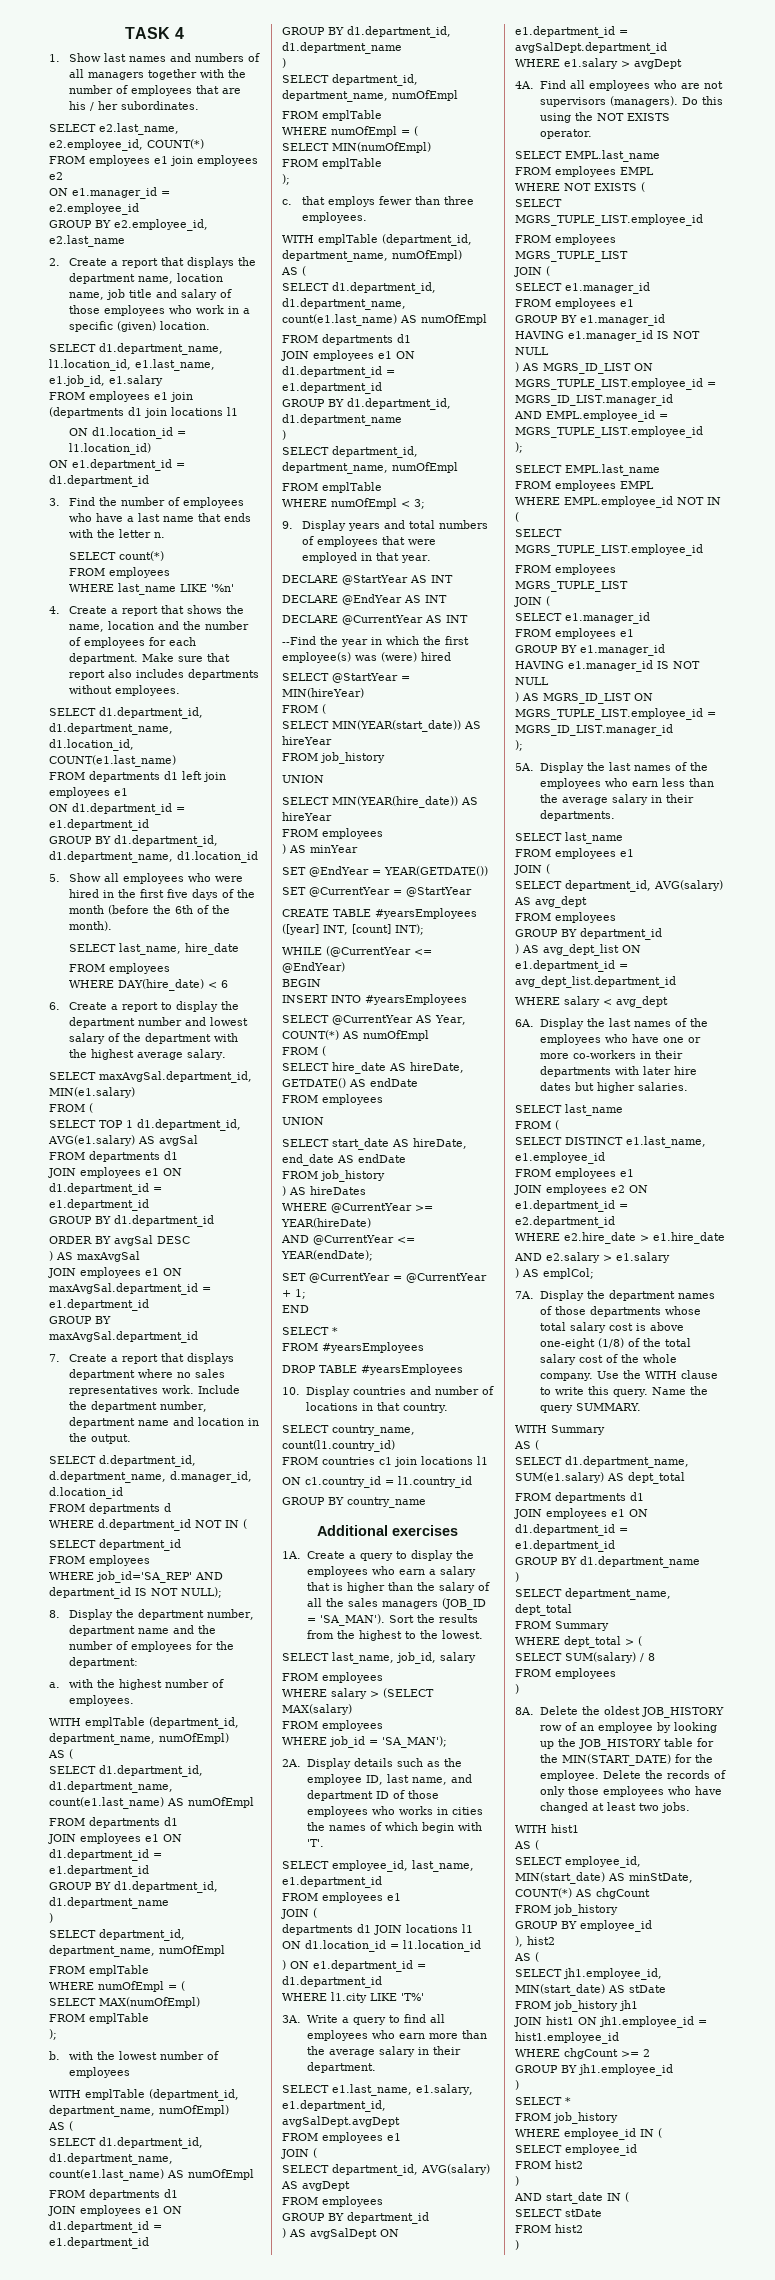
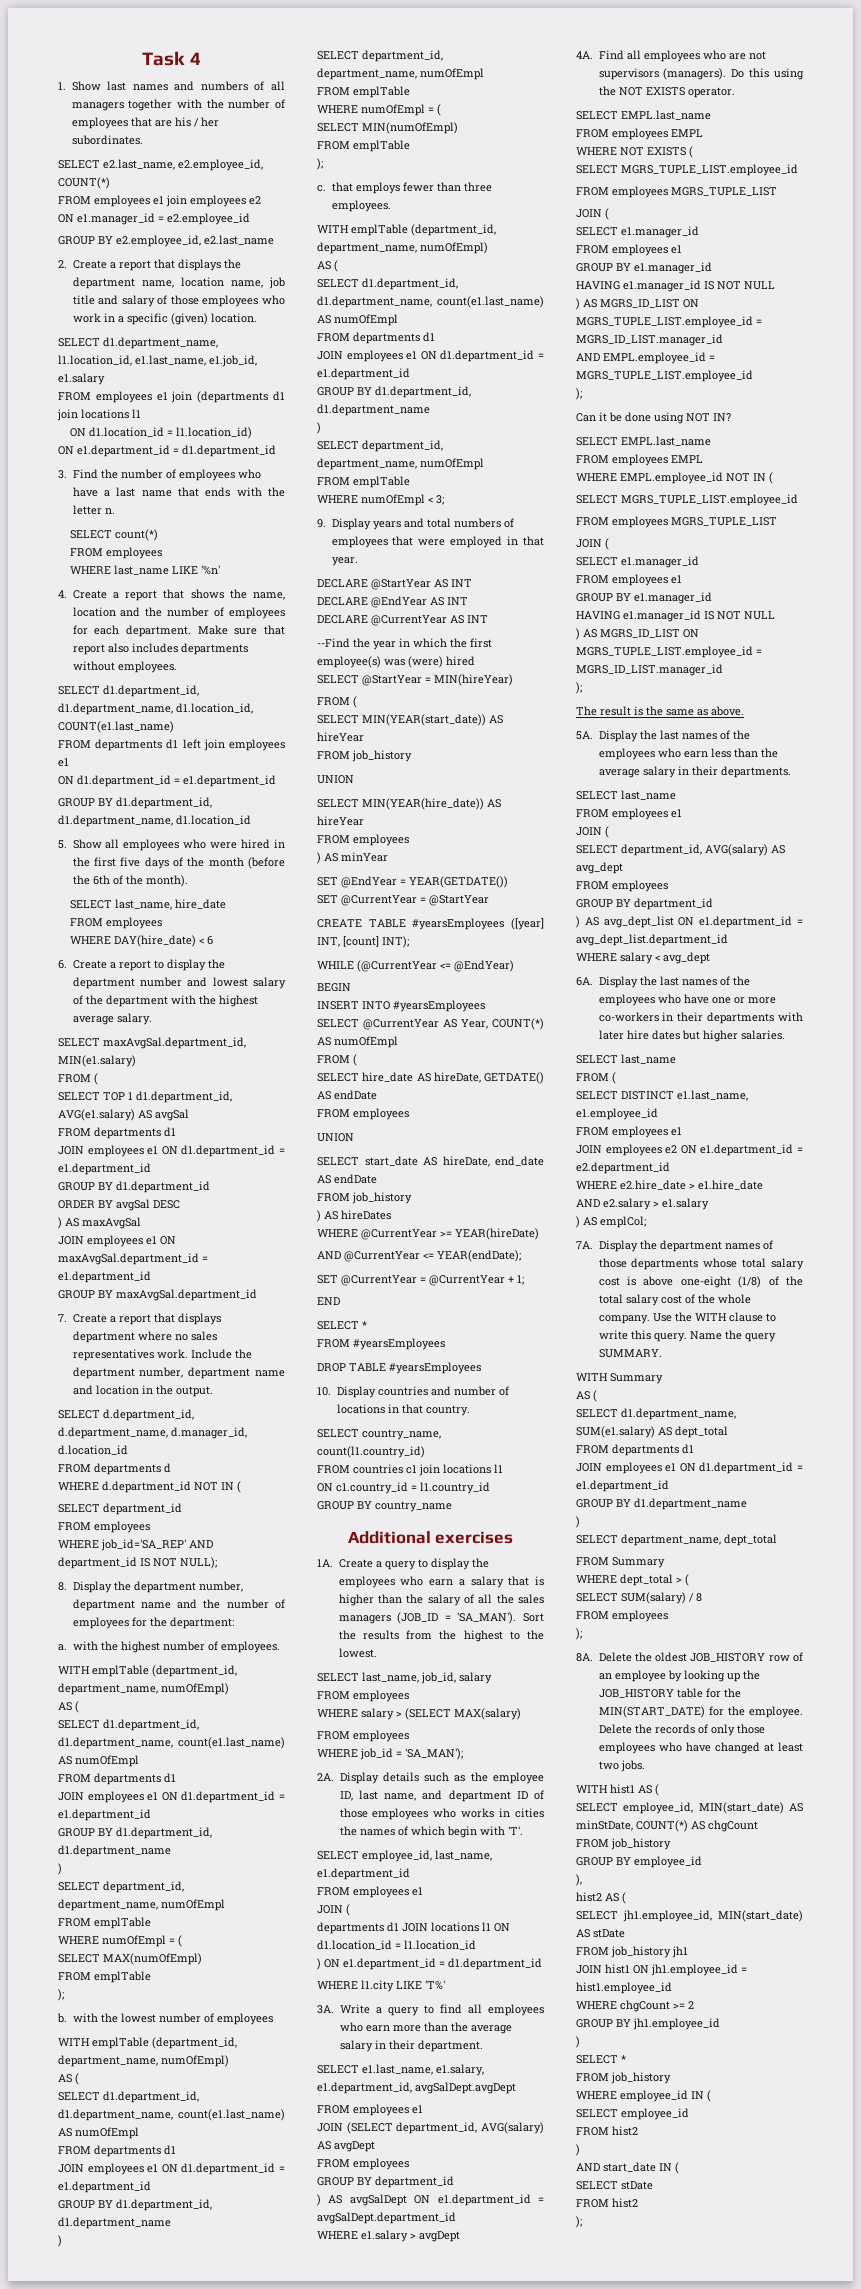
- TASK 4
+ Task 4
  SELECT e1.last_name, e1.salary, e1.department_id, avgSalDept.avgDept
  FROM employees e1
- JOIN (
- SELECT department_id, AVG(salary) AS avgDept
+ JOIN (SELECT department_id, AVG(salary) AS avgDept
+ Can it be done using NOT IN?
+ The result is the same as above.
  SELECT SUM(salary) / 8
  FROM employees
- )
+ );
- WITH hist1
- AS (
+ WITH hist1 AS (
- ), hist2
- AS (
+ ),
+ hist2 AS (
  SELECT stDate
  FROM hist2
- )
+ );

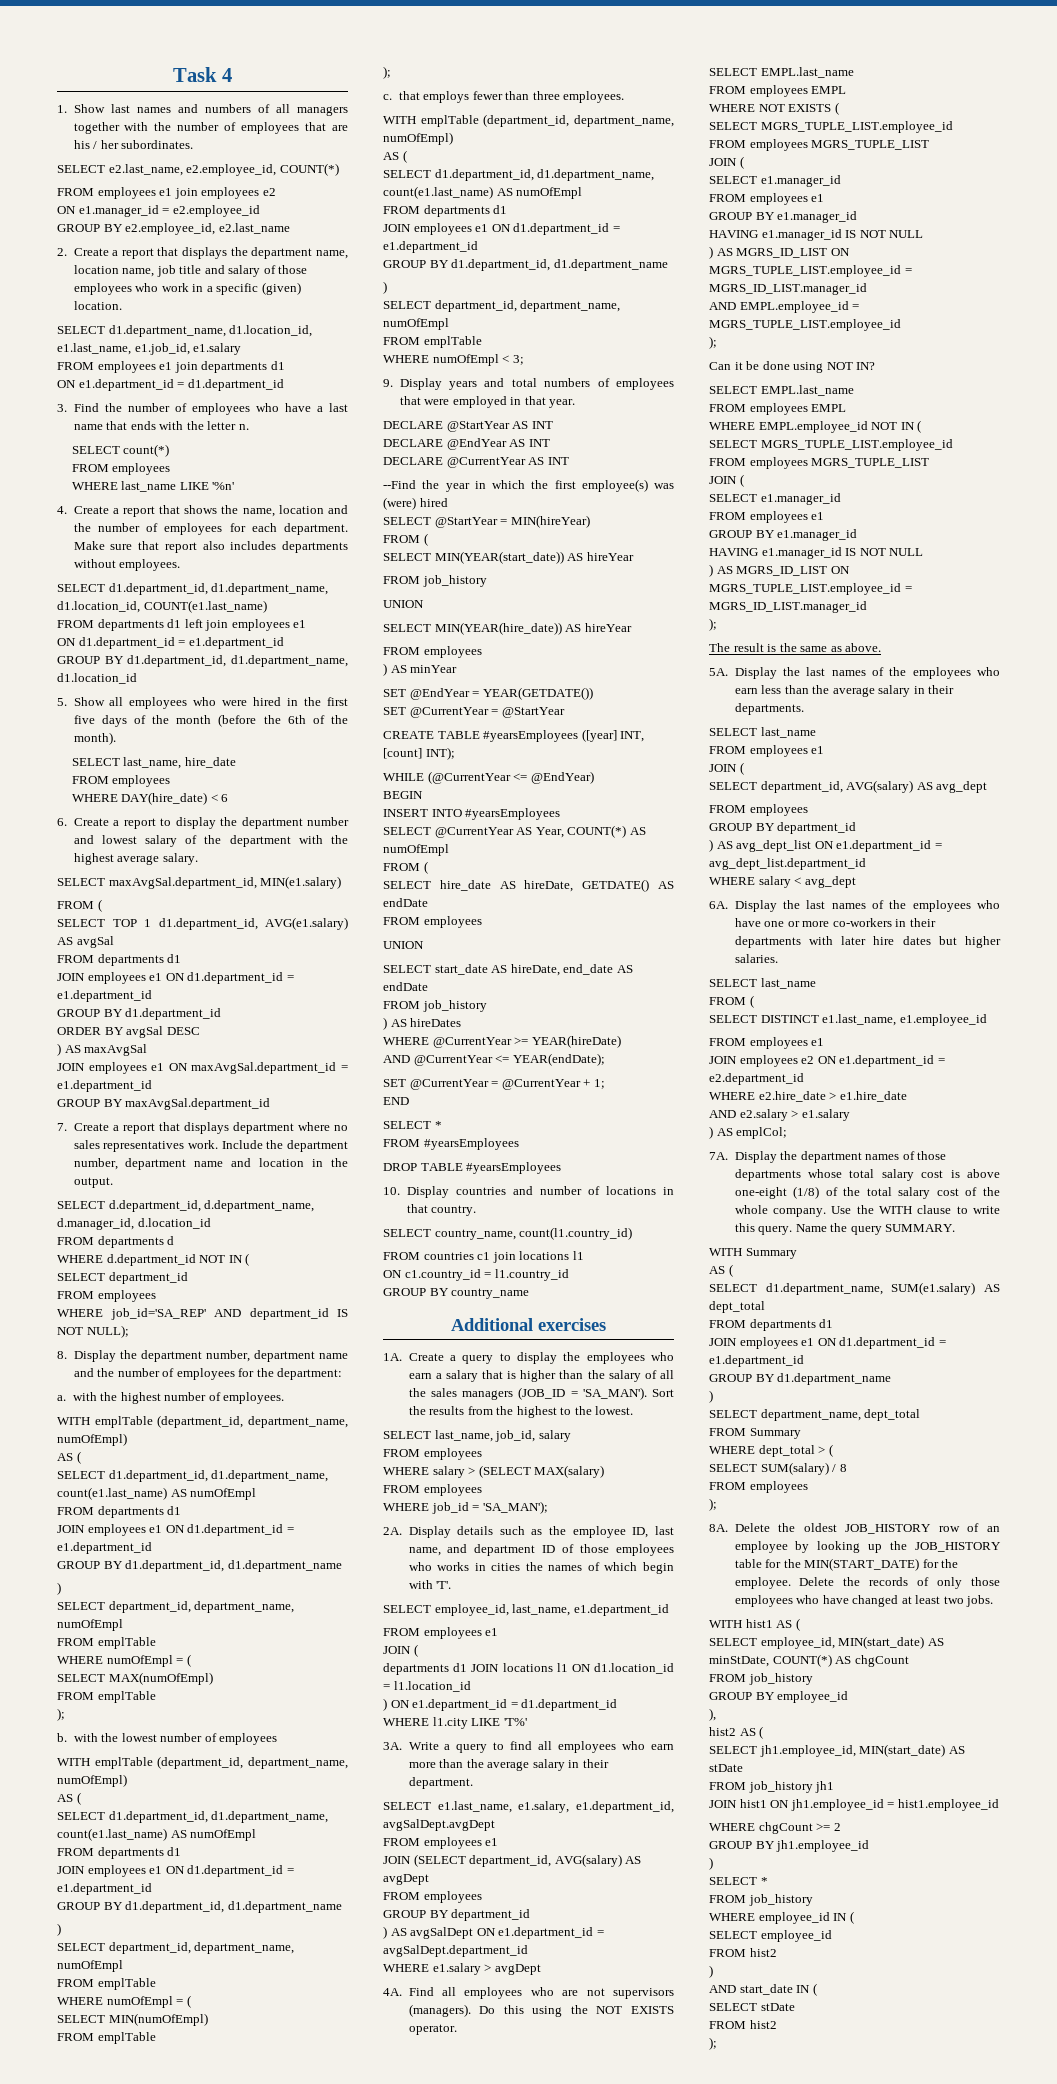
- SELECT d1.department_name, l1.location_id, e1.last_name, e1.job_id, e1.salary
+ SELECT d1.department_name, d1.location_id, e1.last_name, e1.job_id, e1.salary
- FROM employees e1 join (departments d1 join locations l1
- ON d1.location_id = l1.location_id)
+ FROM employees e1 join departments d1

